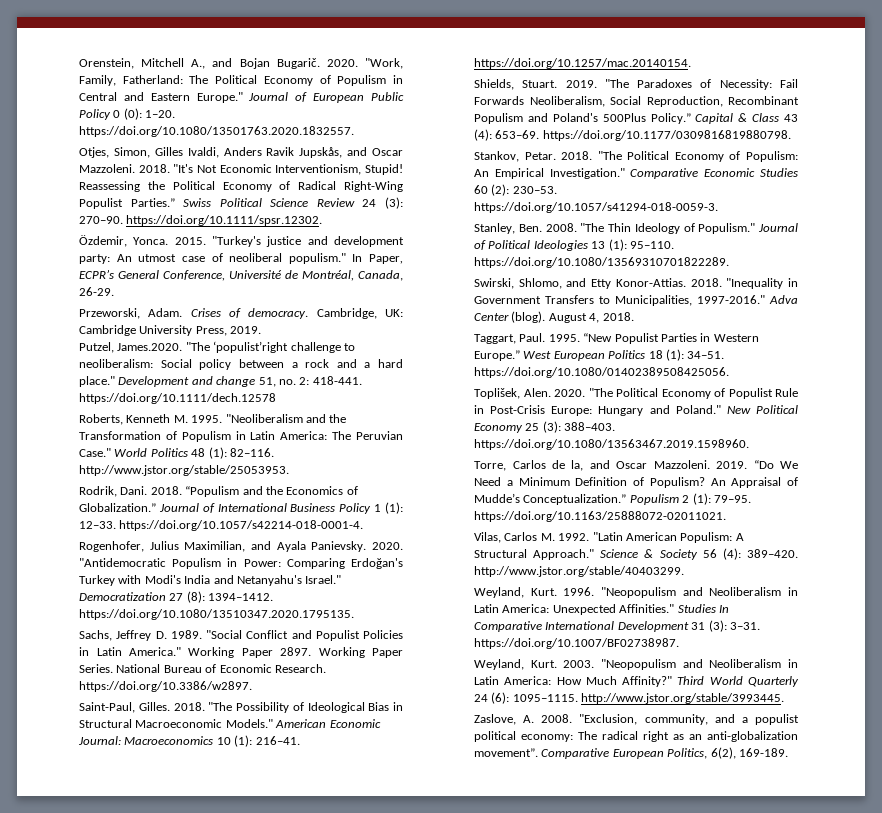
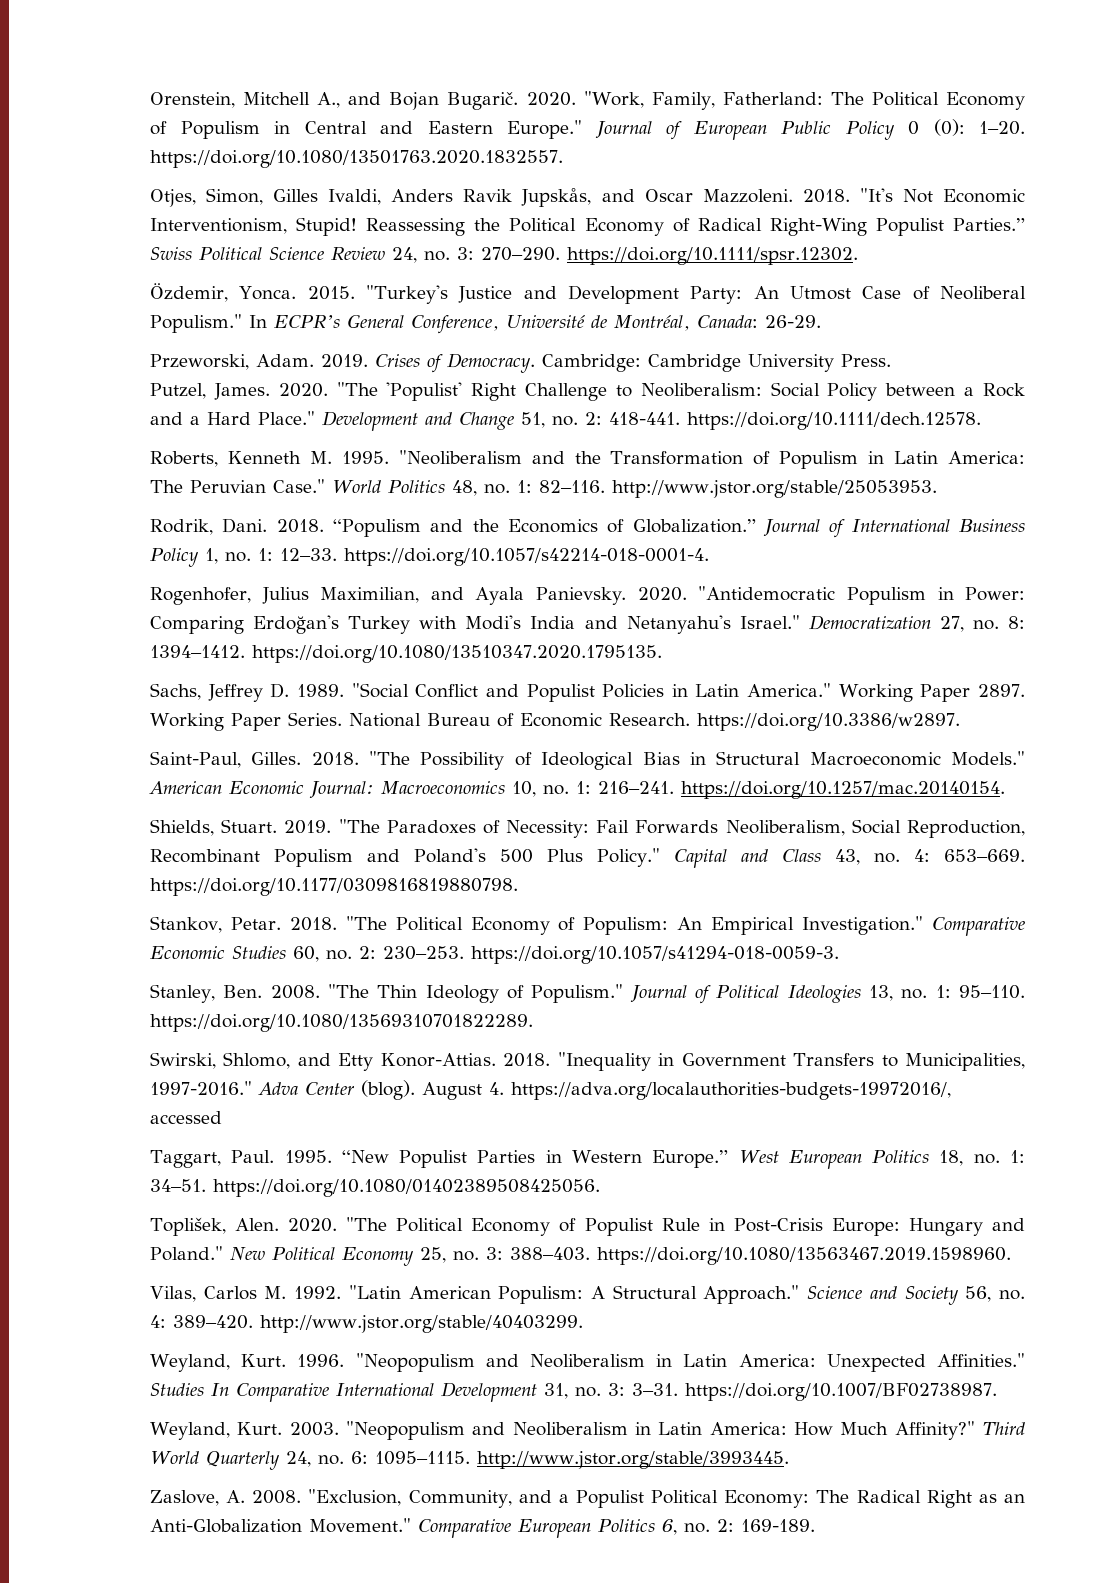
- Swiss Political Science Review 24 (3): 270–90. https://doi.org/10.1111/spsr.12302.
+ Swiss Political Science Review 24, no. 3: 270–290. https://doi.org/10.1111/spsr.12302.
- "Turkey's justice and development party: An utmost case of neoliberal populism." In Paper, ECPR’s General Conference, Université de Montréal, Canada, 26-29.
+ "Turkey's Justice and Development Party: An Utmost Case of Neoliberal Populism." In ECPR’s General Conference, Université de Montréal, Canada: 26-29.
- Przeworski, Adam.
+ Przeworski, Adam. 2019.
- Crises of democracy. Cambridge, UK: Cambridge University Press, 2019.
- Putzel, James.2020. "The ‘populist’right challenge to neoliberalism: Social policy between a rock and a hard place."
+ Crises of Democracy. Cambridge: Cambridge University Press.
+ Putzel, James. 2020. "The 'Populist' Right Challenge to Neoliberalism: Social Policy between a Rock and a Hard Place."
- Development and change 51, no. 2: 418-441. https://doi.org/10.1111/dech.12578
+ Development and Change 51, no. 2: 418-441. https://doi.org/10.1111/dech.12578.
- World Politics 48 (1): 82–116. http://www.jstor.org/stable/25053953.
+ World Politics 48, no. 1: 82–116. http://www.jstor.org/stable/25053953.
- Journal of International Business Policy 1 (1): 12–33. https://doi.org/10.1057/s42214-018-0001-4.
+ Journal of International Business Policy 1, no. 1: 12–33. https://doi.org/10.1057/s42214-018-0001-4.
- Democratization 27 (8): 1394–1412. https://doi.org/10.1080/13510347.2020.1795135.
+ Democratization 27, no. 8: 1394–1412. https://doi.org/10.1080/13510347.2020.1795135.
- American Economic Journal: Macroeconomics 10 (1): 216–41. https://doi.org/10.1257/mac.20140154.
+ American Economic Journal: Macroeconomics 10, no. 1: 216–241. https://doi.org/10.1257/mac.20140154.
- "The Paradoxes of Necessity: Fail Forwards Neoliberalism, Social Reproduction, Recombinant Populism and Poland's 500Plus Policy.” Capital & Class 43 (4): 653–69. https://doi.org/10.1177/0309816819880798.
+ "The Paradoxes of Necessity: Fail Forwards Neoliberalism, Social Reproduction, Recombinant Populism and Poland's 500 Plus Policy." Capital and Class 43, no. 4: 653–669. https://doi.org/10.1177/0309816819880798.
- Comparative Economic Studies 60 (2): 230–53. https://doi.org/10.1057/s41294-018-0059-3.
+ Comparative Economic Studies 60, no. 2: 230–253. https://doi.org/10.1057/s41294-018-0059-3.
- Journal of Political Ideologies 13 (1): 95–110. https://doi.org/10.1080/13569310701822289.
+ Journal of Political Ideologies 13, no. 1: 95–110. https://doi.org/10.1080/13569310701822289.
- August 4, 2018.
+ August 4. https://adva.org/localauthorities-budgets-19972016/, accessed
- West European Politics 18 (1): 34–51. https://doi.org/10.1080/01402389508425056.
+ West European Politics 18, no. 1: 34–51. https://doi.org/10.1080/01402389508425056.
- New Political Economy 25 (3): 388–403. https://doi.org/10.1080/13563467.2019.1598960.
+ New Political Economy 25, no. 3: 388–403. https://doi.org/10.1080/13563467.2019.1598960.
- Torre, Carlos de la, and Oscar Mazzoleni. 2019. “Do We Need a Minimum Definition of Populism? An Appraisal of Mudde’s Conceptualization.” Populism 2 (1): 79–95. https://doi.org/10.1163/25888072-02011021.
- Science & Society 56 (4): 389–420. http://www.jstor.org/stable/40403299.
+ Science and Society 56, no. 4: 389–420. http://www.jstor.org/stable/40403299.
- Studies In Comparative International Development 31 (3): 3–31. https://doi.org/10.1007/BF02738987.
+ Studies In Comparative International Development 31, no. 3: 3–31. https://doi.org/10.1007/BF02738987.
- Third World Quarterly 24 (6): 1095–1115. http://www.jstor.org/stable/3993445.
+ Third World Quarterly 24, no. 6: 1095–1115. http://www.jstor.org/stable/3993445.
- "Exclusion, community, and a populist political economy: The radical right as an anti-globalization movement”. Comparative European Politics, 6(2), 169-189.
+ "Exclusion, Community, and a Populist Political Economy: The Radical Right as an Anti-Globalization Movement." Comparative European Politics 6, no. 2: 169-189.

